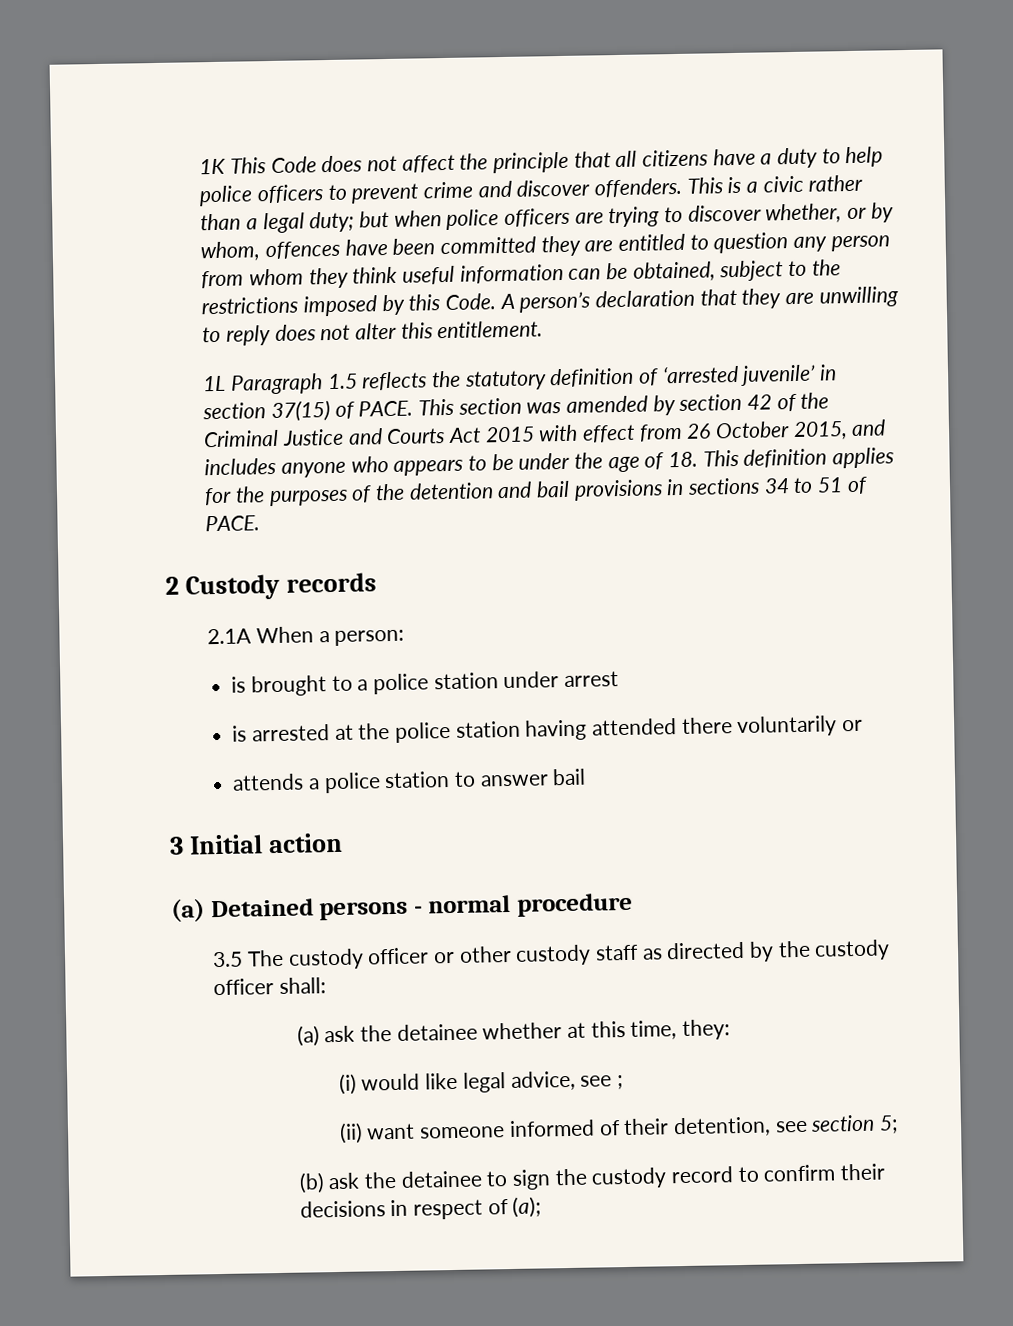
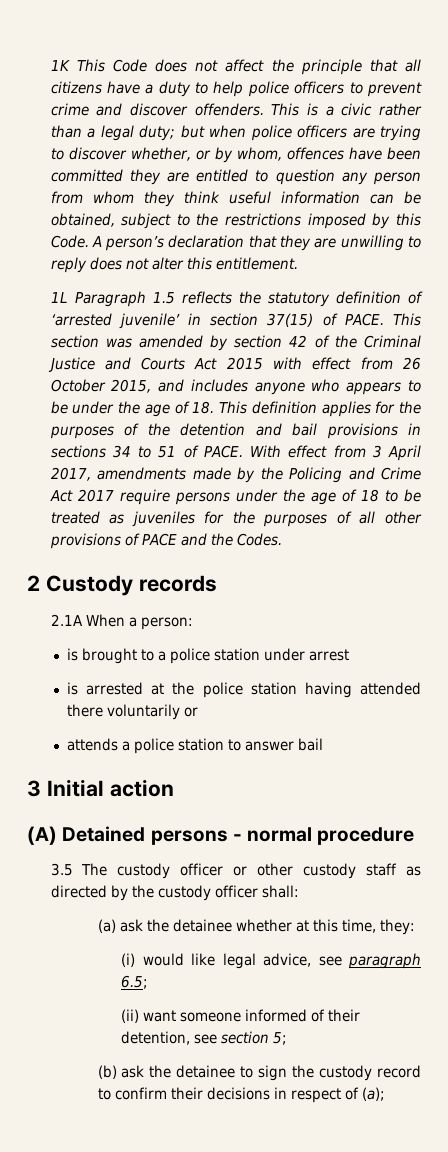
+ With effect from 3 April 2017, amendments made by the Policing and Crime Act 2017 require persons under the age of 18 to be treated as juveniles for the purposes of all other provisions of PACE and the Codes.
- (a) Detained persons - normal procedure
+ (A) Detained persons - normal procedure
- (i) would like legal advice, see ;
+ (i) would like legal advice, see paragraph 6.5;

